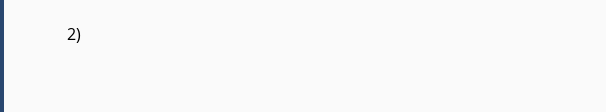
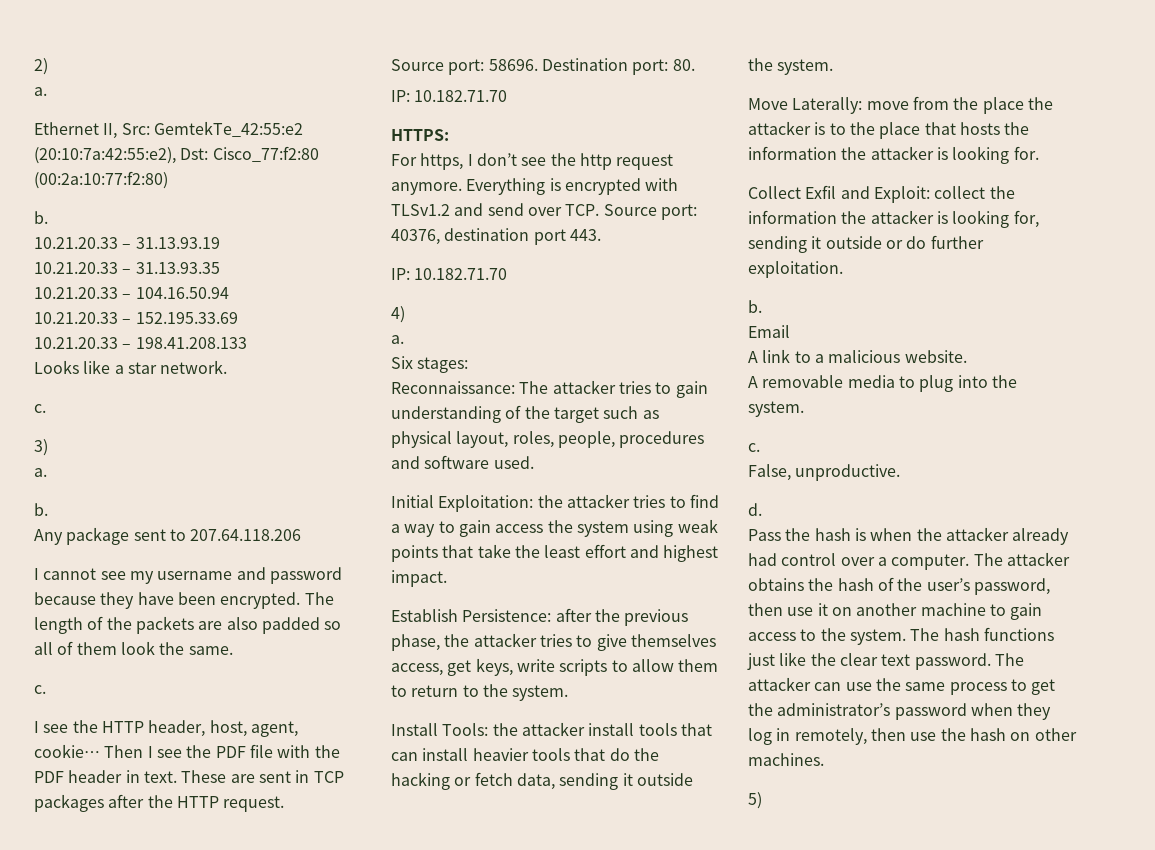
  2)
+ a.
+ Ethernet II, Src: GemtekTe_42:55:e2 (20:10:7a:42:55:e2), Dst: Cisco_77:f2:80 (00:2a:10:77:f2:80)
+ b.
+ 10.21.20.33 – 31.13.93.19
+ 10.21.20.33 – 31.13.93.35
+ 10.21.20.33 – 104.16.50.94
+ 10.21.20.33 – 152.195.33.69
+ 10.21.20.33 – 198.41.208.133
+ Looks like a star network.
+ c.
+ 3)
+ a.
+ b.
+ Any package sent to 207.64.118.206
+ I cannot see my username and password because they have been encrypted. The length of the packets are also padded so all of them look the same.
+ c.
+ I see the HTTP header, host, agent, cookie… Then I see the PDF file with the PDF header in text. These are sent in TCP packages after the HTTP request.
+ Source port: 58696. Destination port: 80.
+ IP: 10.182.71.70
+ HTTPS:
+ For https, I don’t see the http request anymore. Everything is encrypted with TLSv1.2 and send over TCP. Source port: 40376, destination port 443.
+ IP: 10.182.71.70
+ 4)
+ a.
+ Six stages:
+ Reconnaissance: The attacker tries to gain understanding of the target such as physical layout, roles, people, procedures and software used.
+ Initial Exploitation: the attacker tries to find a way to gain access the system using weak points that take the least effort and highest impact.
+ Establish Persistence: after the previous phase, the attacker tries to give themselves access, get keys, write scripts to allow them to return to the system.
+ Install Tools: the attacker install tools that can install heavier tools that do the hacking or fetch data, sending it outside the system.
+ Move Laterally: move from the place the attacker is to the place that hosts the information the attacker is looking for.
+ Collect Exfil and Exploit: collect the information the attacker is looking for, sending it outside or do further exploitation.
+ b.
+ Email
+ A link to a malicious website.
+ A removable media to plug into the system.
+ c.
+ False, unproductive.
+ d.
+ Pass the hash is when the attacker already had control over a computer. The attacker obtains the hash of the user’s password, then use it on another machine to gain access to the system. The hash functions just like the clear text password. The attacker can use the same process to get the administrator’s password when they log in remotely, then use the hash on other machines.
+ 5)

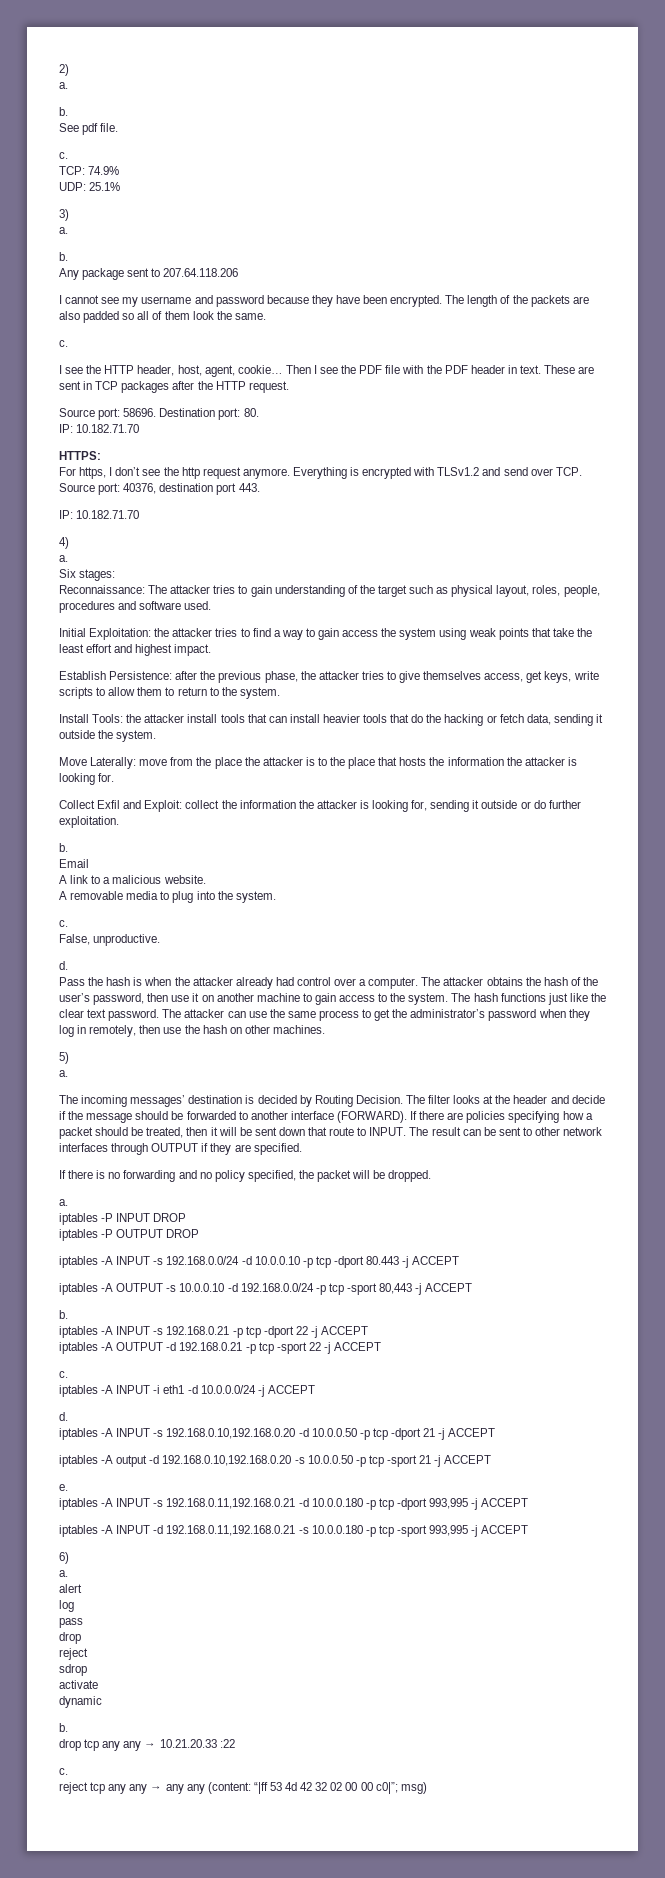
  2)
  a.
- Ethernet II, Src: GemtekTe_42:55:e2 (20:10:7a:42:55:e2), Dst: Cisco_77:f2:80 (00:2a:10:77:f2:80)
  b.
- 10.21.20.33 – 31.13.93.19
- 10.21.20.33 – 31.13.93.35
- 10.21.20.33 – 104.16.50.94
- 10.21.20.33 – 152.195.33.69
- 10.21.20.33 – 198.41.208.133
- Looks like a star network.
+ See pdf file.
  c.
+ TCP: 74.9%
+ UDP: 25.1%
  5)
+ a.
+ The incoming messages’ destination is decided by Routing Decision. The filter looks at the header and decide if the message should be forwarded to another interface (FORWARD). If there are policies specifying how a packet should be treated, then it will be sent down that route to INPUT. The result can be sent to other network interfaces through OUTPUT if they are specified.
+ If there is no forwarding and no policy specified, the packet will be dropped.
+ a.
+ iptables -P INPUT DROP
+ iptables -P OUTPUT DROP
+ iptables -A INPUT -s 192.168.0.0/24 -d 10.0.0.10 -p tcp -dport 80.443 -j ACCEPT
+ iptables -A OUTPUT -s 10.0.0.10 -d 192.168.0.0/24 -p tcp -sport 80,443 -j ACCEPT
+ b.
+ iptables -A INPUT -s 192.168.0.21 -p tcp -dport 22 -j ACCEPT
+ iptables -A OUTPUT -d 192.168.0.21 -p tcp -sport 22 -j ACCEPT
+ c.
+ iptables -A INPUT -i eth1 -d 10.0.0.0/24 -j ACCEPT
+ d.
+ iptables -A INPUT -s 192.168.0.10,192.168.0.20 -d 10.0.0.50 -p tcp -dport 21 -j ACCEPT
+ iptables -A output -d 192.168.0.10,192.168.0.20 -s 10.0.0.50 -p tcp -sport 21 -j ACCEPT
+ e.
+ iptables -A INPUT -s 192.168.0.11,192.168.0.21 -d 10.0.0.180 -p tcp -dport 993,995 -j ACCEPT
+ iptables -A INPUT -d 192.168.0.11,192.168.0.21 -s 10.0.0.180 -p tcp -sport 993,995 -j ACCEPT
+ 6)
+ a.
+ alert
+ log
+ pass
+ drop
+ reject
+ sdrop
+ activate
+ dynamic
+ b.
+ drop tcp any any → 10.21.20.33 :22
+ c.
+ reject tcp any any → any any (content: “|ff 53 4d 42 32 02 00 00 c0|”; msg)

